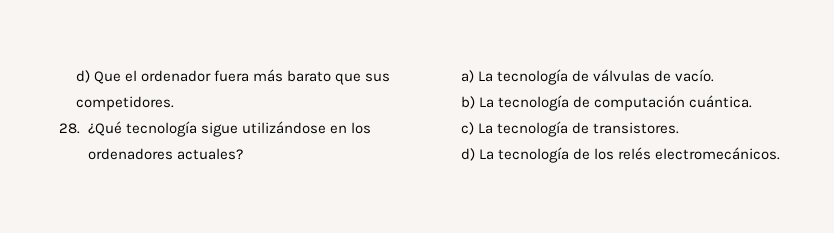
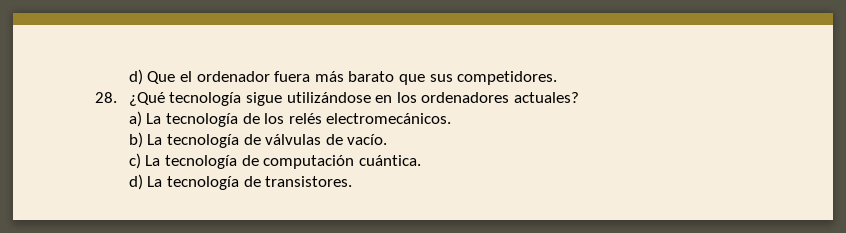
- a) La tecnología de válvulas de vacío.
+ a) La tecnología de los relés electromecánicos.
+ b) La tecnología de válvulas de vacío.
- b) La tecnología de computación cuántica.
+ c) La tecnología de computación cuántica.
- c) La tecnología de transistores.
+ d) La tecnología de transistores.
- d) La tecnología de los relés electromecánicos.

